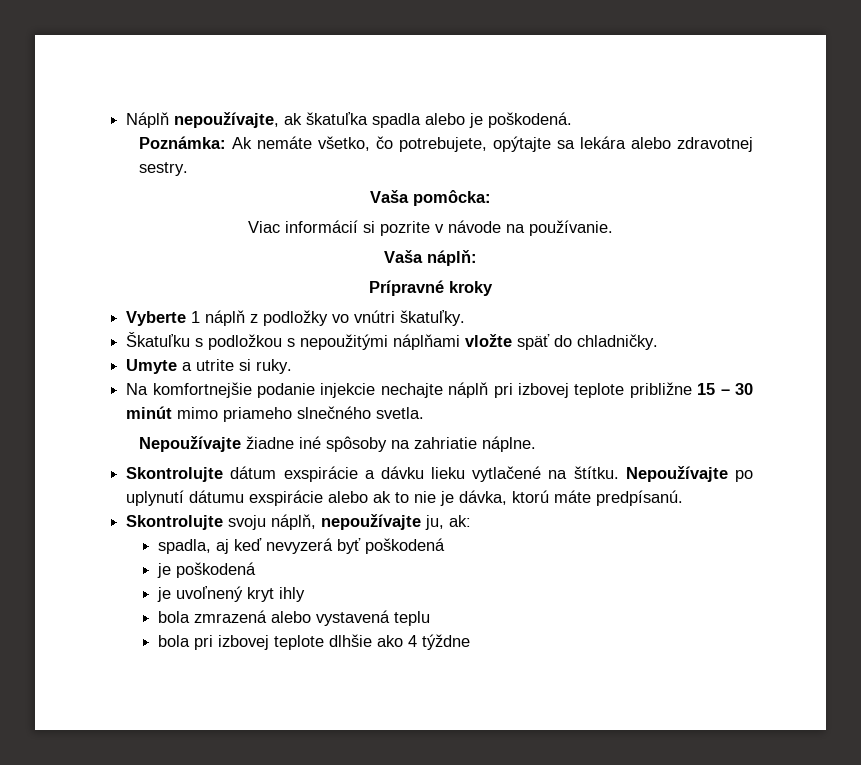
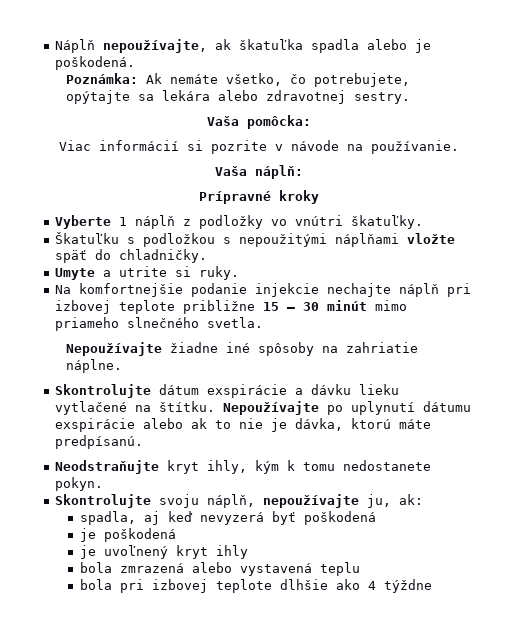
+ Neodstraňujte kryt ihly, kým k tomu nedostanete pokyn.

